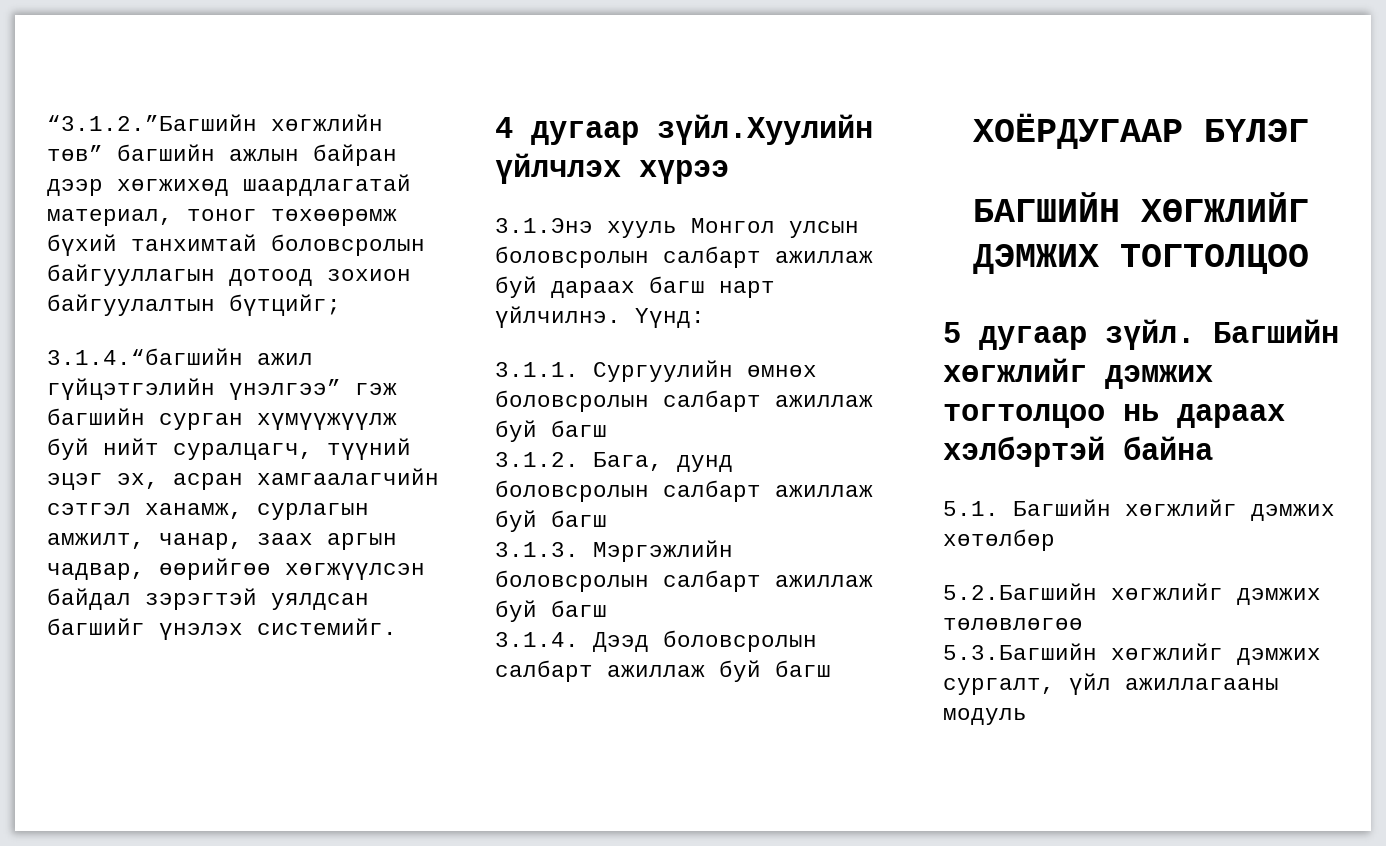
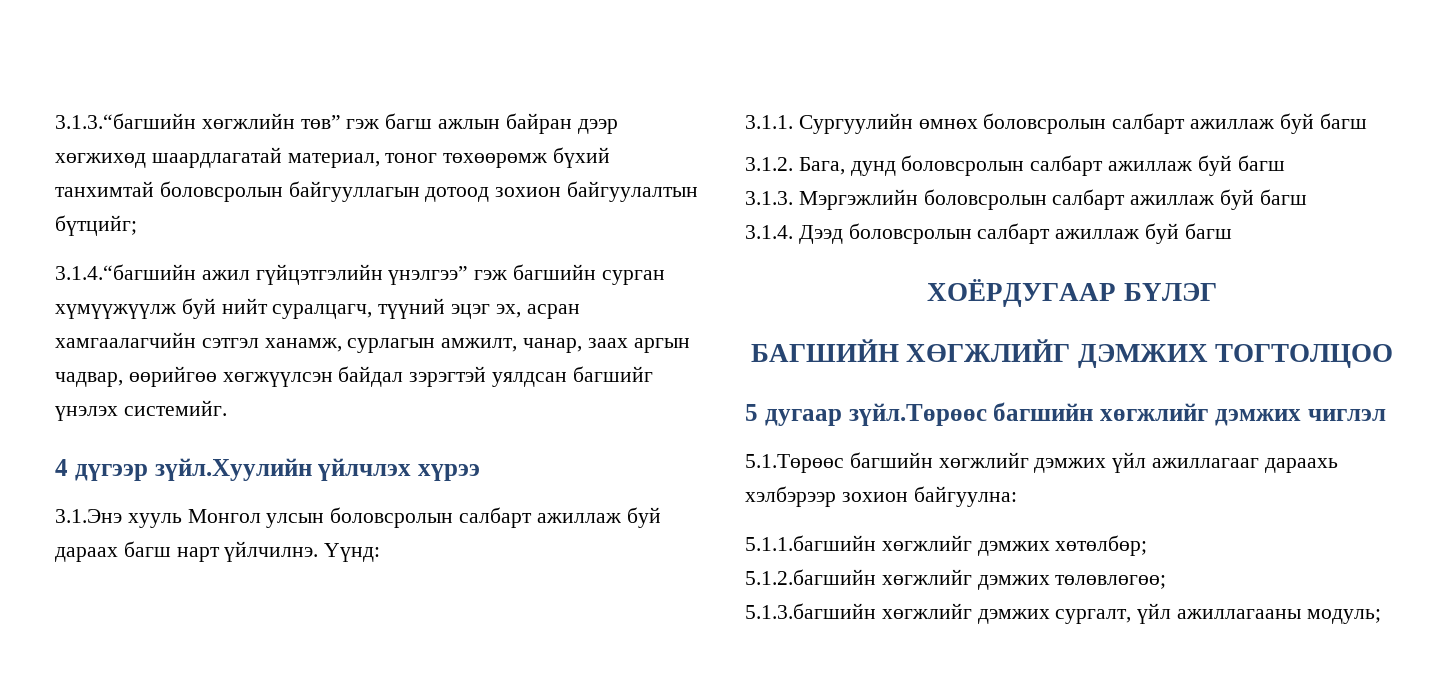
- “3.1.2.”Багшийн хөгжлийн төв” багшийн ажлын байран дээр хөгжихөд шаардлагатай материал, тоног төхөөрөмж бүхий танхимтай боловсролын байгууллагын дотоод зохион байгуулалтын бүтцийг;
+ 3.1.3.“багшийн хөгжлийн төв” гэж багш ажлын байран дээр хөгжихөд шаардлагатай материал, тоног төхөөрөмж бүхий танхимтай боловсролын байгууллагын дотоод зохион байгуулалтын бүтцийг;
- 4 дугаар зүйл.Хуулийн үйлчлэх хүрээ
+ 4 дүгээр зүйл.Хуулийн үйлчлэх хүрээ
- 5 дугаар зүйл. Багшийн хөгжлийг дэмжих тогтолцоо нь дараах хэлбэртэй байна
- 5.1. Багшийн хөгжлийг дэмжих хөтөлбөр
- 5.2.Багшийн хөгжлийг дэмжих төлөвлөгөө
- 5.3.Багшийн хөгжлийг дэмжих сургалт, үйл ажиллагааны модуль
+ 5 дугаар зүйл.Төрөөс багшийн хөгжлийг дэмжих чиглэл
+ 5.1.Төрөөс багшийн хөгжлийг дэмжих үйл ажиллагааг дараахь хэлбэрээр зохион байгуулна:
+ 5.1.1.багшийн хөгжлийг дэмжих хөтөлбөр;
+ 5.1.2.багшийн хөгжлийг дэмжих төлөвлөгөө;
+ 5.1.3.багшийн хөгжлийг дэмжих сургалт, үйл ажиллагааны модуль;

